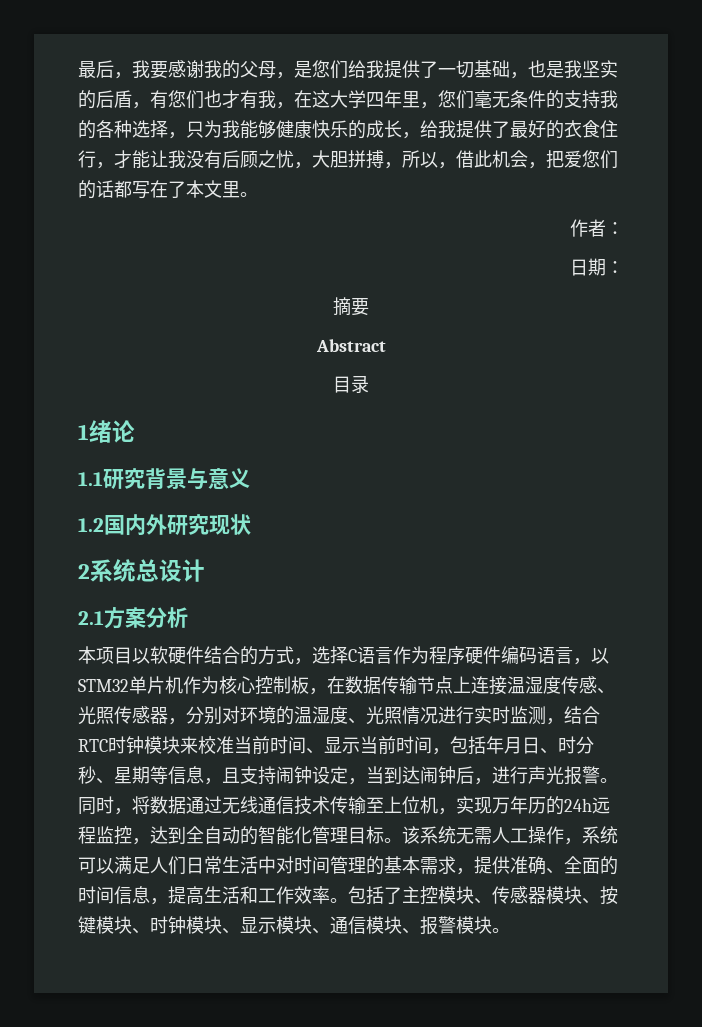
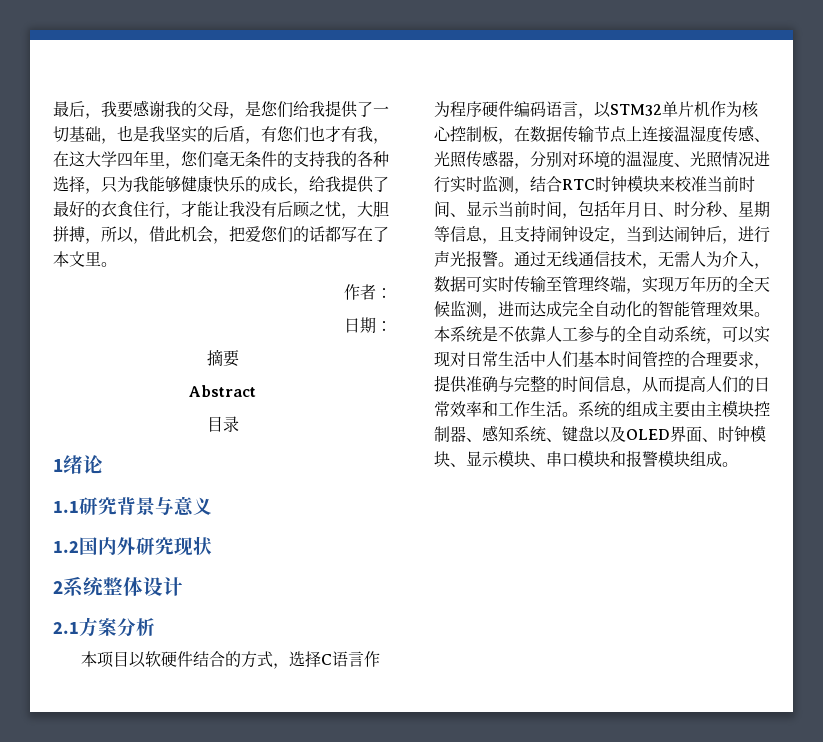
- 2系统总设计
+ 2系统整体设计
- 同时，将数据通过无线通信技术传输至上位机，实现万年历的24h远程监控，达到全自动的智能化管理目标。该系统无需人工操作，系统可以满足人们日常生活中对时间管理的基本需求，提供准确、全面的时间信息，提高生活和工作效率。包括了主控模块、传感器模块、按键模块、时钟模块、显示模块、通信模块、报警模块。
+ 通过无线通信技术，无需人为介入，数据可实时传输至管理终端，实现万年历的全天候监测，进而达成完全自动化的智能管理效果。本系统是不依靠人工参与的全自动系统，可以实现对日常生活中人们基本时间管控的合理要求，提供准确与完整的时间信息，从而提高人们的日常效率和工作生活。系统的组成主要由主模块控制器、感知系统、键盘以及OLED界面、时钟模块、显示模块、串口模块和报警模块组成。

